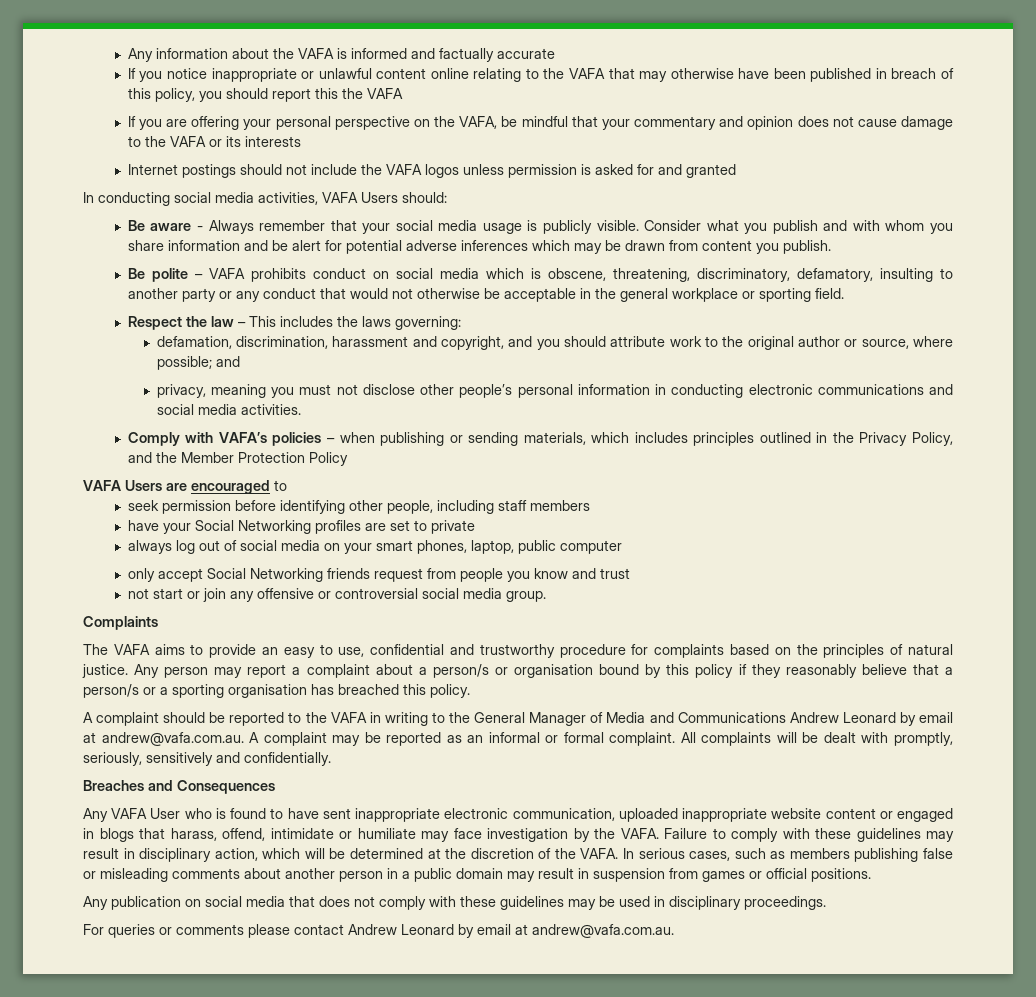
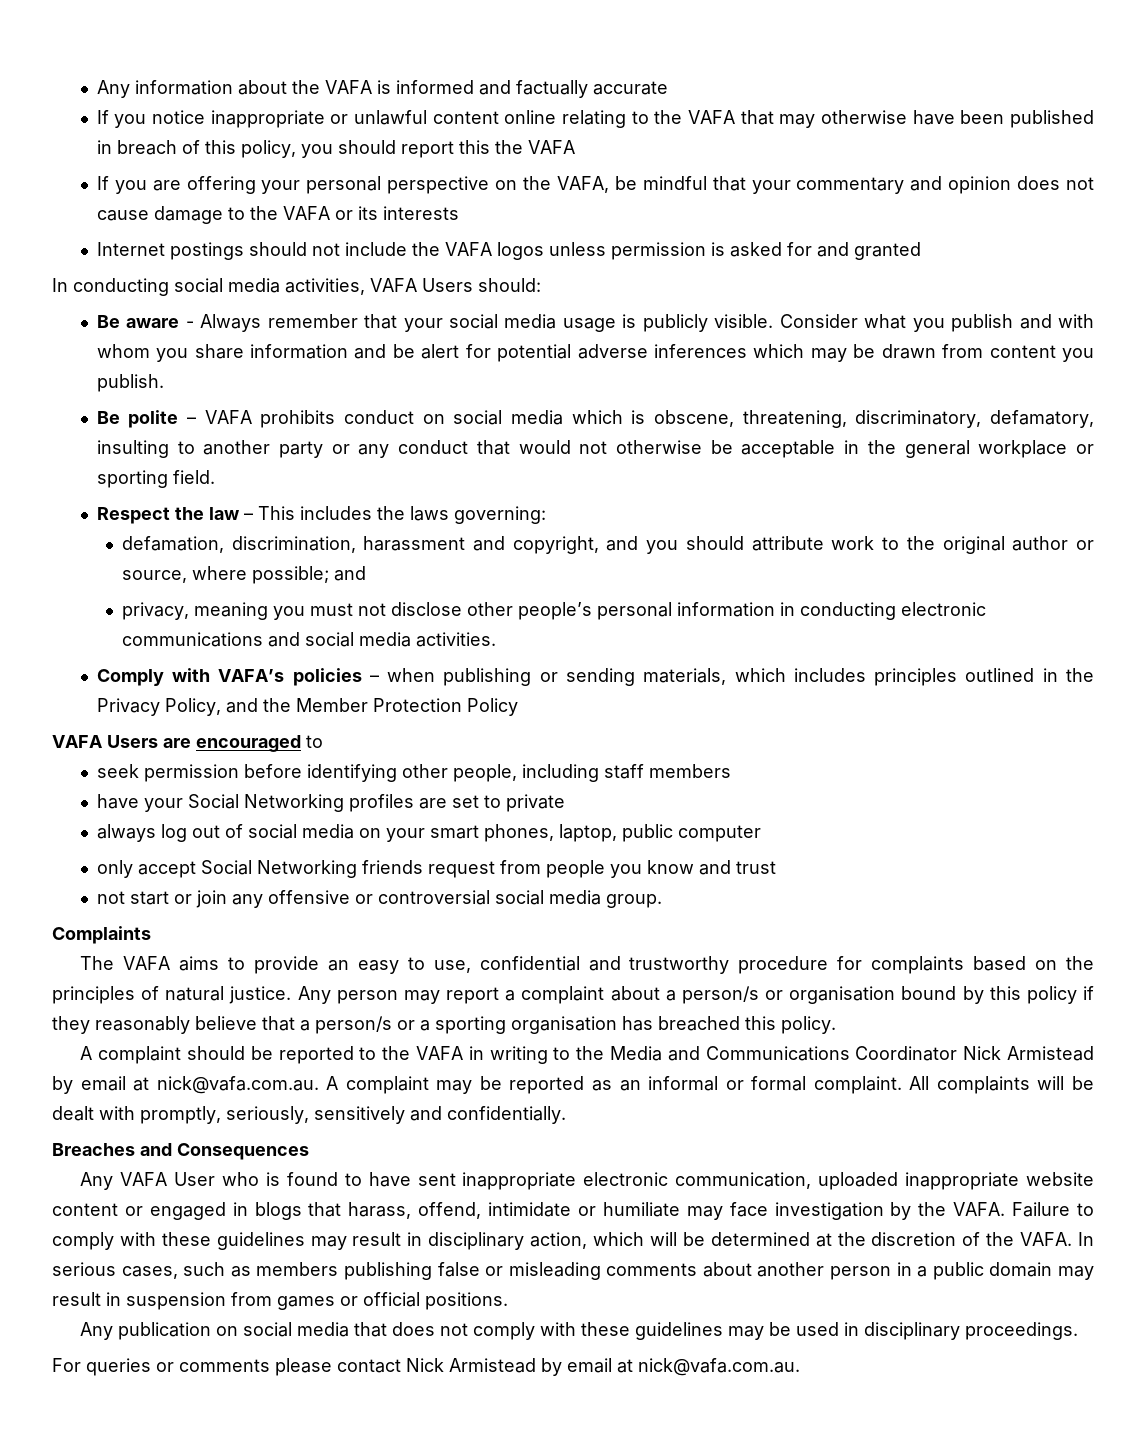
- A complaint should be reported to the VAFA in writing to the General Manager of Media and Communications Andrew Leonard by email at andrew@vafa.com.au. A complaint may be reported as an informal or formal complaint.
+ A complaint should be reported to the VAFA in writing to the Media and Communications Coordinator Nick Armistead by email at nick@vafa.com.au. A complaint may be reported as an informal or formal complaint.
- For queries or comments please contact Andrew Leonard by email at andrew@vafa.com.au.
+ For queries or comments please contact Nick Armistead by email at nick@vafa.com.au.

